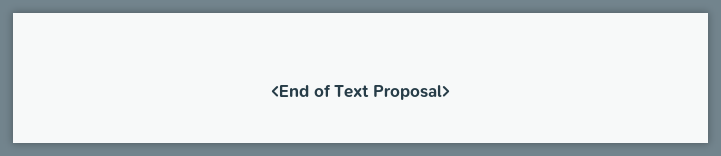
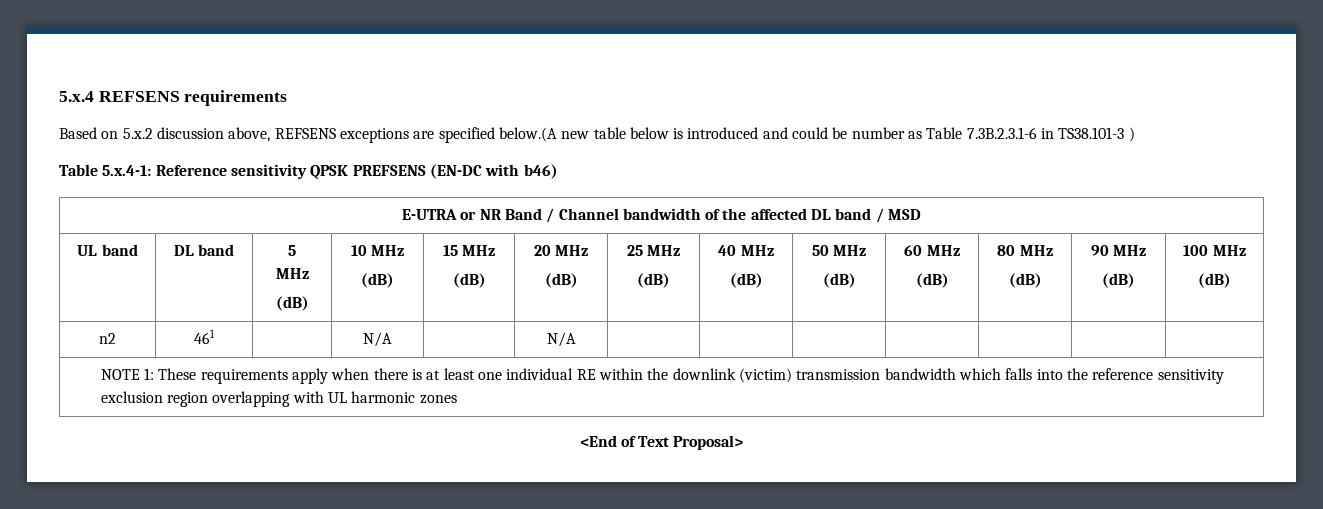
+ 5.x.4 REFSENS requirements
+ Based on 5.x.2 discussion above, REFSENS exceptions are specified below.(A new table below is introduced and could be number as Table 7.3B.2.3.1-6 in TS38.101-3 )
+ Table 5.x.4-1: Reference sensitivity QPSK PREFSENS (EN-DC with b46)
+ E-UTRA or NR Band / Channel bandwidth of the affected DL band / MSD
+ UL band | DL band | 5
+ MHz
+ (dB) | 10 MHz
+ (dB) | 15 MHz
+ (dB) | 20 MHz
+ (dB) | 25 MHz
+ (dB) | 40 MHz
+ (dB) | 50 MHz
+ (dB) | 60 MHz
+ (dB) | 80 MHz
+ (dB) | 90 MHz
+ (dB) | 100 MHz
+ (dB)
+ n2 | 461 | | N/A | | N/A | | | | | | |
+ NOTE 1: These requirements apply when there is at least one individual RE within the downlink (victim) transmission bandwidth which falls into the reference sensitivity exclusion region overlapping with UL harmonic zones

